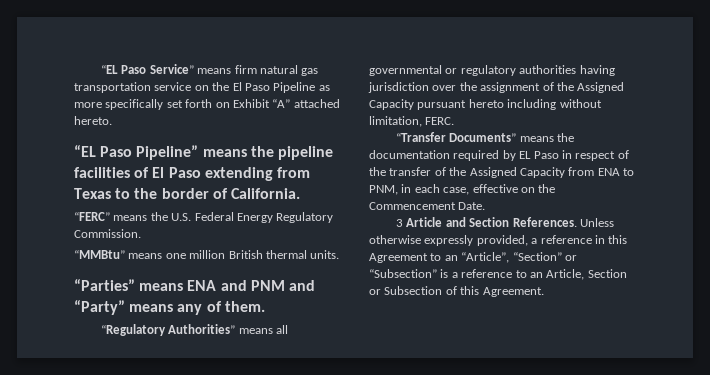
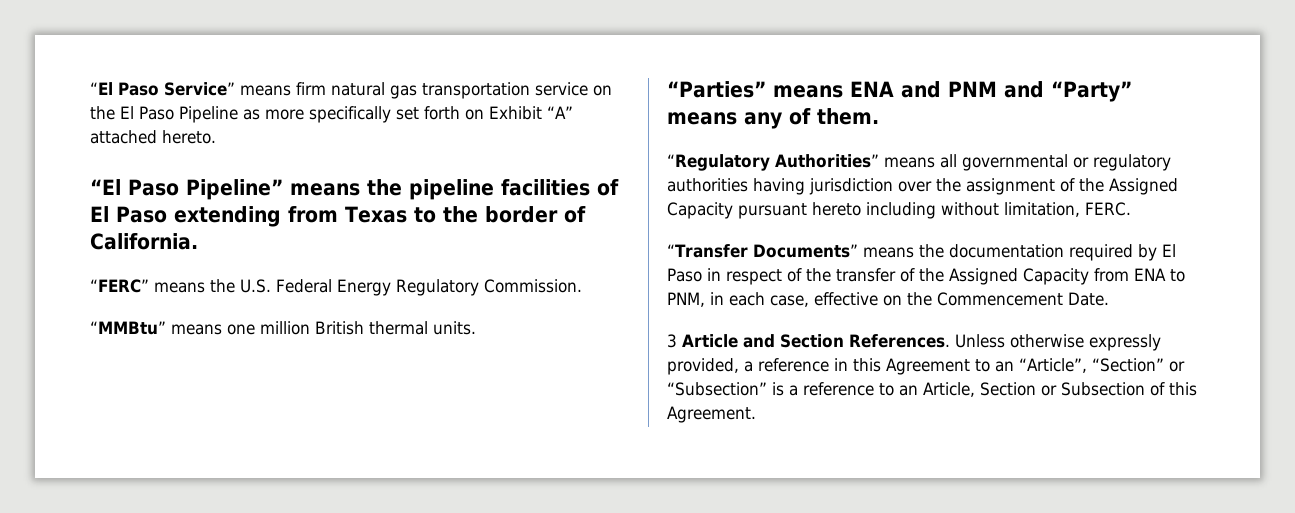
- “EL Paso Service” means firm natural gas transportation service on the El Paso Pipeline as more specifically set forth on Exhibit “A” attached hereto.
+ “El Paso Service” means firm natural gas transportation service on the El Paso Pipeline as more specifically set forth on Exhibit “A” attached hereto.
- “EL Paso Pipeline” means the pipeline facilities of El Paso extending from Texas to the border of California.
+ “El Paso Pipeline” means the pipeline facilities of El Paso extending from Texas to the border of California.
- “Transfer Documents” means the documentation required by EL Paso in respect of the transfer of the Assigned Capacity from ENA to PNM, in each case, effective on the Commencement Date.
+ “Transfer Documents” means the documentation required by El Paso in respect of the transfer of the Assigned Capacity from ENA to PNM, in each case, effective on the Commencement Date.

